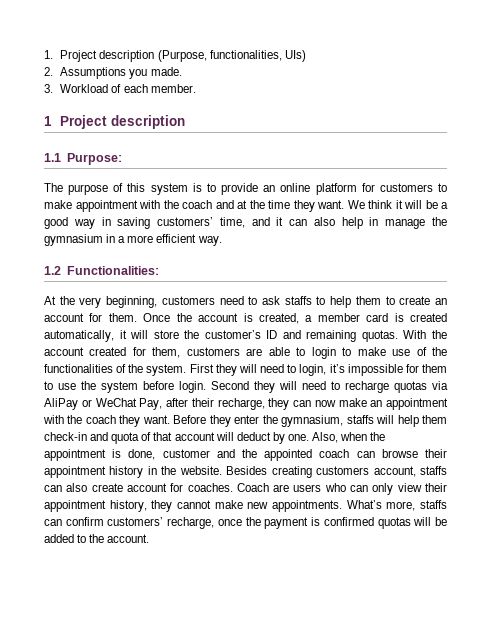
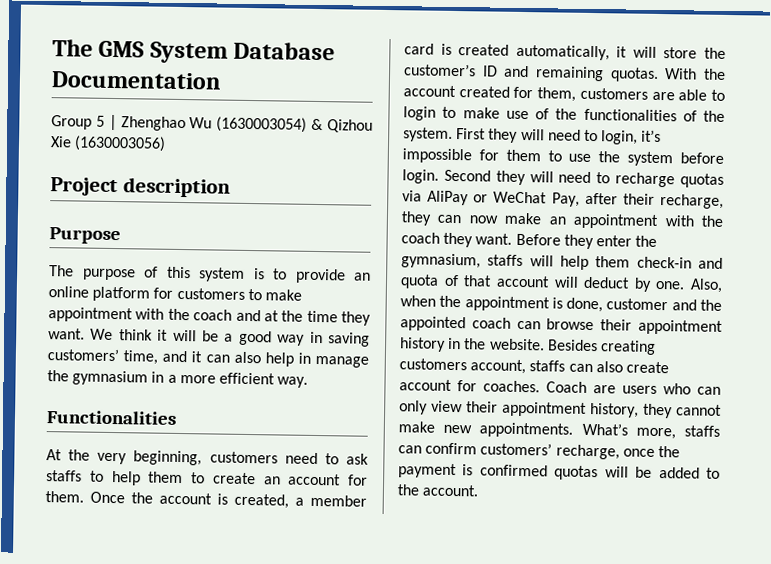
- 1. Project description (Purpose, functionalities, UIs)
- 2. Assumptions you made.
- 3. Workload of each member.
- 1 Project description
+ The GMS System Database Documentation
+ Group 5 | Zhenghao Wu (1630003054) & Qizhou Xie (1630003056)
+ Project description
- 1.1 Purpose:
+ Purpose
- 1.2 Functionalities:
+ Functionalities

